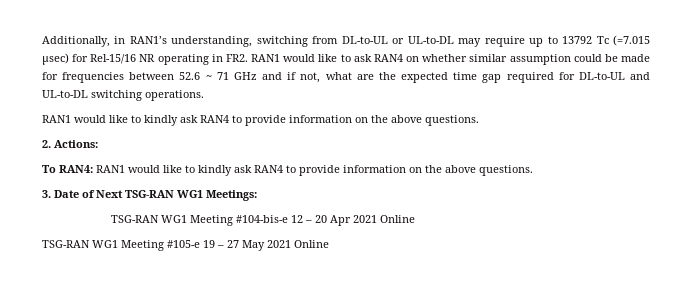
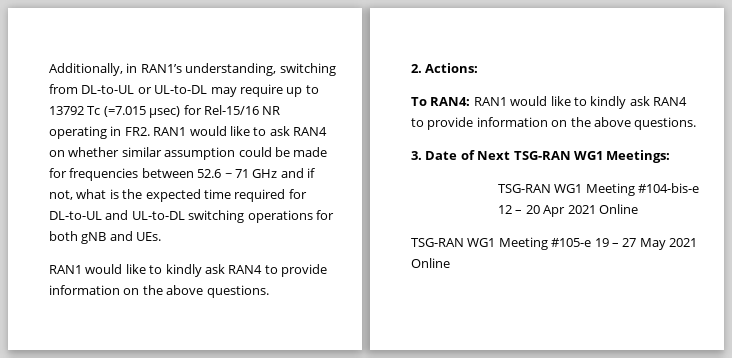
- Additionally, in RAN1’s understanding, switching from DL-to-UL or UL-to-DL may require up to 13792 Tc (=7.015 µsec) for Rel-15/16 NR operating in FR2. RAN1 would like to ask RAN4 on whether similar assumption could be made for frequencies between 52.6 ~ 71 GHz and if not, what are the expected time gap required for DL-to-UL and UL-to-DL switching operations.
+ Additionally, in RAN1’s understanding, switching from DL-to-UL or UL-to-DL may require up to 13792 Tc (=7.015 µsec) for Rel-15/16 NR operating in FR2. RAN1 would like to ask RAN4 on whether similar assumption could be made for frequencies between 52.6 ~ 71 GHz and if not, what is the expected time required for DL-to-UL and UL-to-DL switching operations for both gNB and UEs.

